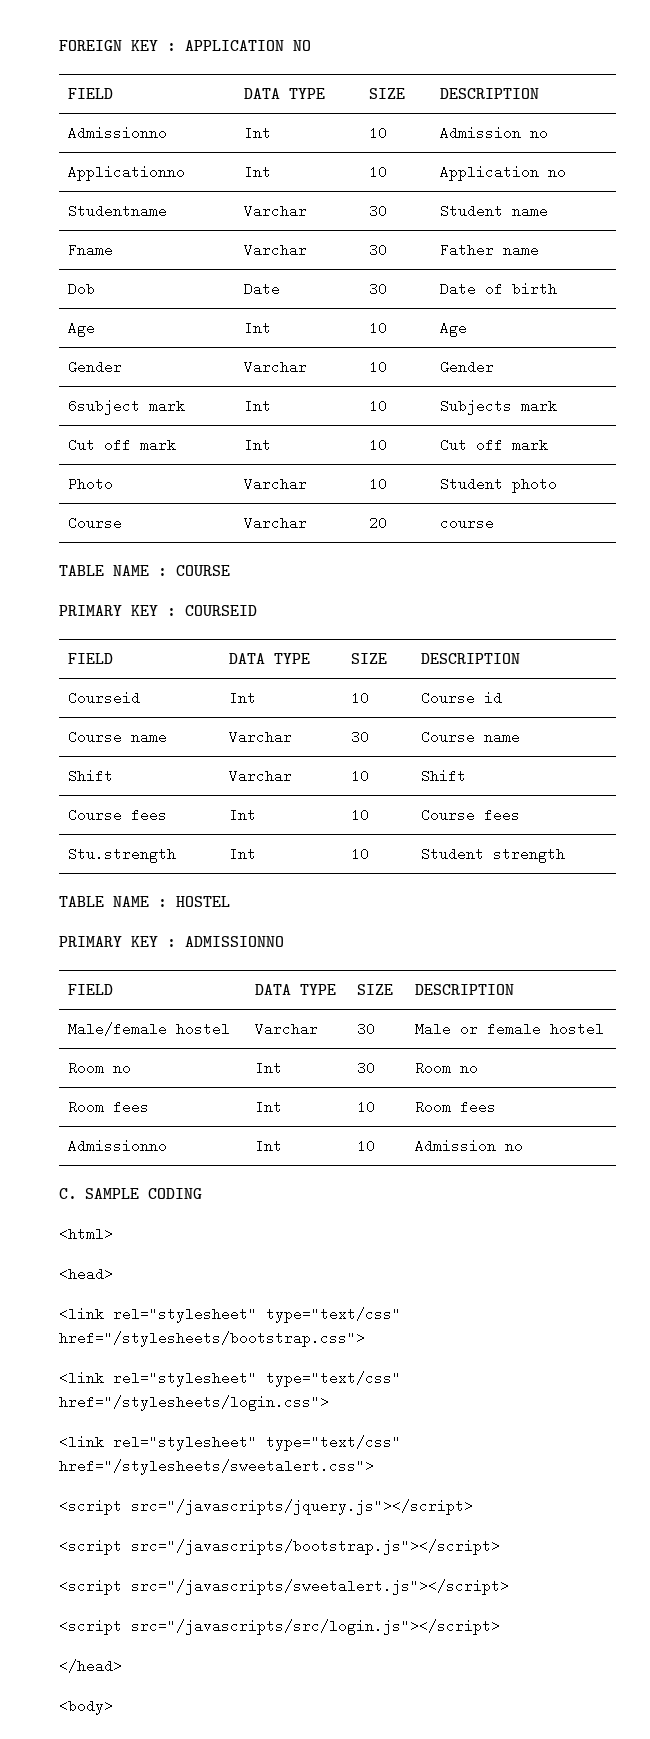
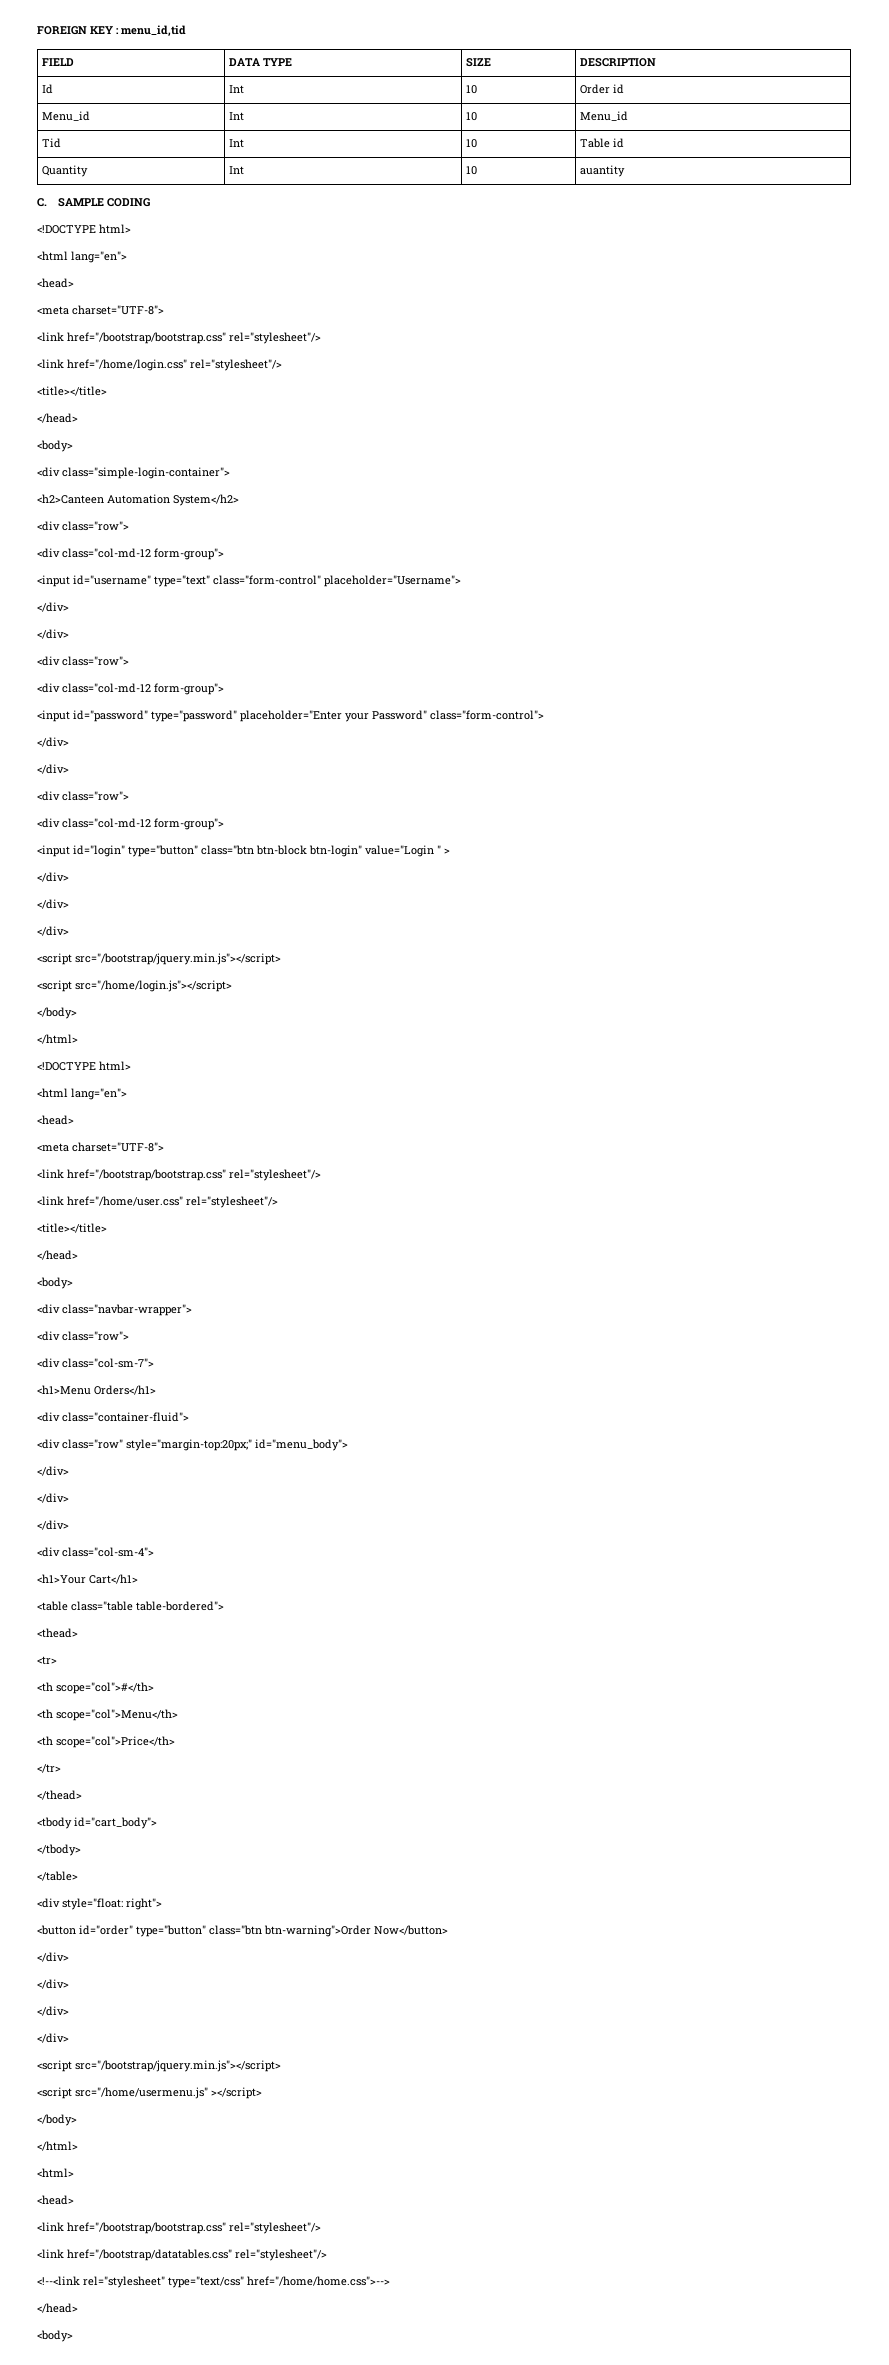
- FOREIGN KEY : APPLICATION NO
+ FOREIGN KEY : menu_id,tid
  FIELD | DATA TYPE | SIZE | DESCRIPTION
- Admissionno | Int | 10 | Admission no
- Applicationno | Int | 10 | Application no
- Studentname | Varchar | 30 | Student name
- Fname | Varchar | 30 | Father name
- Dob | Date | 30 | Date of birth
- Age | Int | 10 | Age
- Gender | Varchar | 10 | Gender
- 6subject mark | Int | 10 | Subjects mark
- Cut off mark | Int | 10 | Cut off mark
- Photo | Varchar | 10 | Student photo
- Course | Varchar | 20 | course
- TABLE NAME : COURSE
- PRIMARY KEY : COURSEID
- FIELD | DATA TYPE | SIZE | DESCRIPTION
- Courseid | Int | 10 | Course id
- Course name | Varchar | 30 | Course name
- Shift | Varchar | 10 | Shift
- Course fees | Int | 10 | Course fees
- Stu.strength | Int | 10 | Student strength
- TABLE NAME : HOSTEL
- PRIMARY KEY : ADMISSIONNO
- FIELD | DATA TYPE | SIZE | DESCRIPTION
- Male/female hostel | Varchar | 30 | Male or female hostel
- Room no | Int | 30 | Room no
- Room fees | Int | 10 | Room fees
- Admissionno | Int | 10 | Admission no
+ Id | Int | 10 | Order id
+ Menu_id | Int | 10 | Menu_id
+ Tid | Int | 10 | Table id
+ Quantity | Int | 10 | auantity
  C. SAMPLE CODING
+ <!DOCTYPE html>
+ <html lang="en">
+ <head>
+ <meta charset="UTF-8">
+ <link href="/bootstrap/bootstrap.css" rel="stylesheet"/>
+ <link href="/home/login.css" rel="stylesheet"/>
+ <title></title>
+ </head>
+ <body>
+ <div class="simple-login-container">
+ <h2>Canteen Automation System</h2>
+ <div class="row">
+ <div class="col-md-12 form-group">
+ <input id="username" type="text" class="form-control" placeholder="Username">
+ </div>
+ </div>
+ <div class="row">
+ <div class="col-md-12 form-group">
+ <input id="password" type="password" placeholder="Enter your Password" class="form-control">
+ </div>
+ </div>
+ <div class="row">
+ <div class="col-md-12 form-group">
+ <input id="login" type="button" class="btn btn-block btn-login" value="Login " >
+ </div>
+ </div>
+ </div>
+ <script src="/bootstrap/jquery.min.js"></script>
+ <script src="/home/login.js"></script>
+ </body>
+ </html>
+ <!DOCTYPE html>
+ <html lang="en">
+ <head>
+ <meta charset="UTF-8">
+ <link href="/bootstrap/bootstrap.css" rel="stylesheet"/>
+ <link href="/home/user.css" rel="stylesheet"/>
+ <title></title>
+ </head>
+ <body>
+ <div class="navbar-wrapper">
+ <div class="row">
+ <div class="col-sm-7">
+ <h1>Menu Orders</h1>
+ <div class="container-fluid">
+ <div class="row" style="margin-top:20px;" id="menu_body">
+ </div>
+ </div>
+ </div>
+ <div class="col-sm-4">
+ <h1>Your Cart</h1>
+ <table class="table table-bordered">
+ <thead>
+ <tr>
+ <th scope="col">#</th>
+ <th scope="col">Menu</th>
+ <th scope="col">Price</th>
+ </tr>
+ </thead>
+ <tbody id="cart_body">
+ </tbody>
+ </table>
+ <div style="float: right">
+ <button id="order" type="button" class="btn btn-warning">Order Now</button>
+ </div>
+ </div>
+ </div>
+ </div>
+ <script src="/bootstrap/jquery.min.js"></script>
+ <script src="/home/usermenu.js" ></script>
+ </body>
+ </html>
  <html>
  <head>
- <link rel="stylesheet" type="text/css" href="/stylesheets/bootstrap.css">
- <link rel="stylesheet" type="text/css" href="/stylesheets/login.css">
- <link rel="stylesheet" type="text/css" href="/stylesheets/sweetalert.css">
- <script src="/javascripts/jquery.js"></script>
- <script src="/javascripts/bootstrap.js"></script>
- <script src="/javascripts/sweetalert.js"></script>
- <script src="/javascripts/src/login.js"></script>
+ <link href="/bootstrap/bootstrap.css" rel="stylesheet"/>
+ <link href="/bootstrap/datatables.css" rel="stylesheet"/>
+ <!--<link rel="stylesheet" type="text/css" href="/home/home.css">-->

